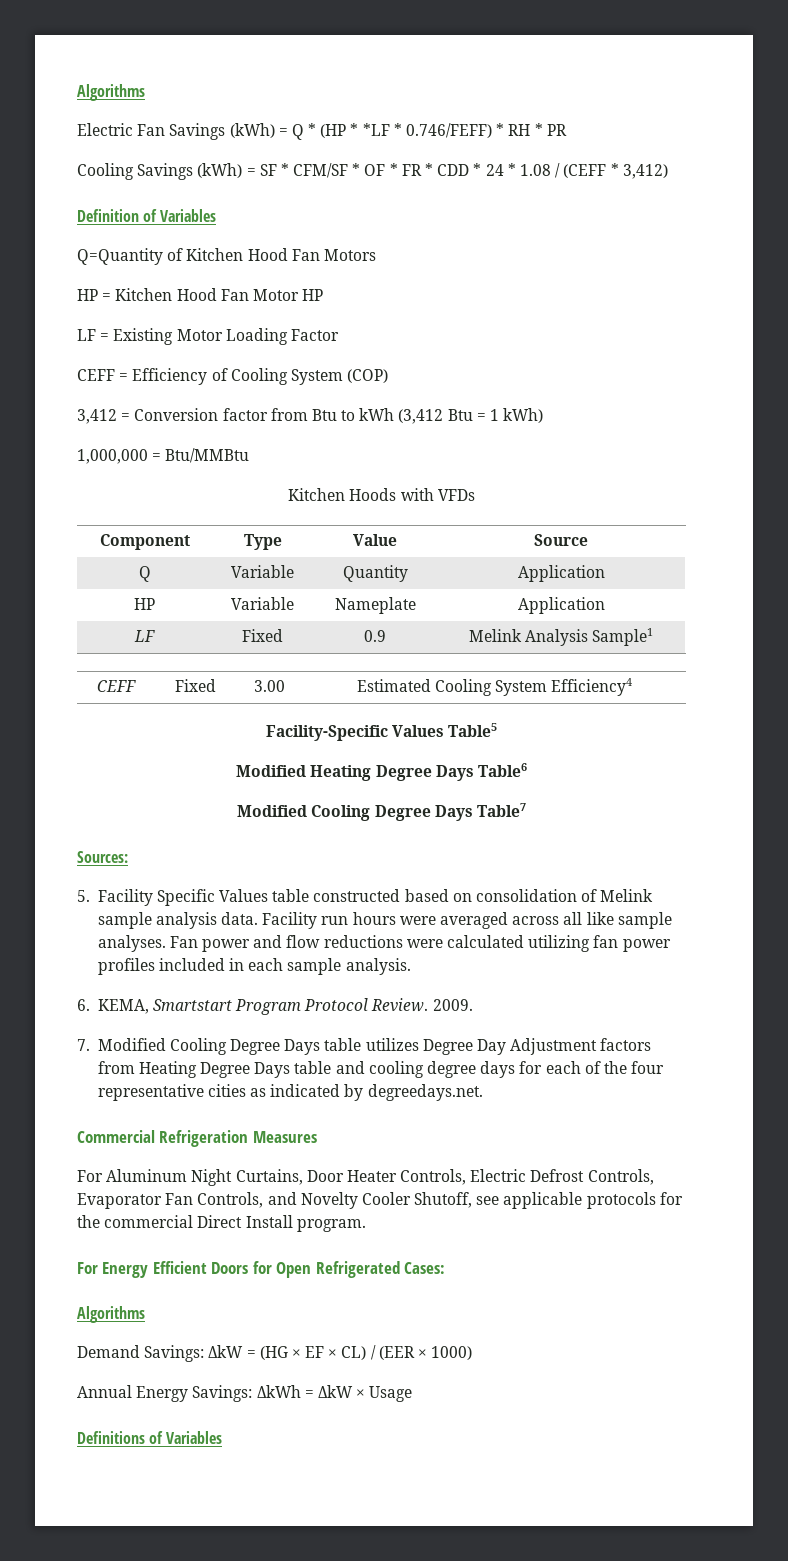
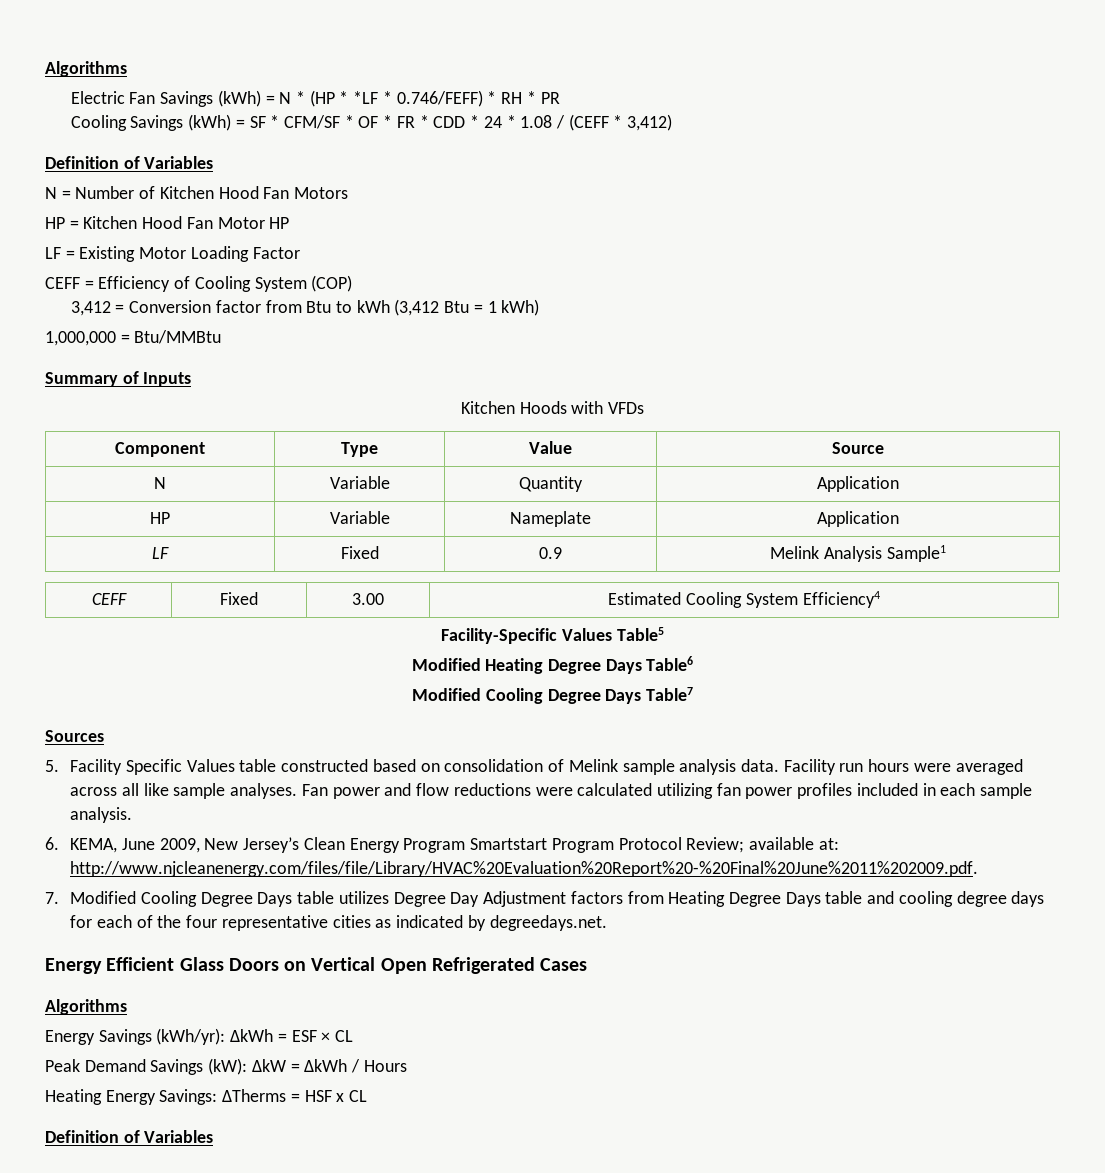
- Electric Fan Savings (kWh) = Q * (HP * *LF * 0.746/FEFF) * RH * PR
+ Electric Fan Savings (kWh) = N * (HP * *LF * 0.746/FEFF) * RH * PR
- Q=Quantity of Kitchen Hood Fan Motors
+ N = Number of Kitchen Hood Fan Motors
+ Summary of Inputs
- Q | Variable | Quantity | Application
+ N | Variable | Quantity | Application
- Sources:
+ Sources
- 6. KEMA, Smartstart Program Protocol Review. 2009.
+ 6. KEMA, June 2009, New Jersey’s Clean Energy Program Smartstart Program Protocol Review; available at: http://www.njcleanenergy.com/files/file/Library/HVAC%20Evaluation%20Report%20-%20Final%20June%2011%202009.pdf.
- Commercial Refrigeration Measures
- For Aluminum Night Curtains, Door Heater Controls, Electric Defrost Controls, Evaporator Fan Controls, and Novelty Cooler Shutoff, see applicable protocols for the commercial Direct Install program.
- For Energy Efficient Doors for Open Refrigerated Cases:
+ Energy Efficient Glass Doors on Vertical Open Refrigerated Cases
  Algorithms
- Demand Savings: ΔkW = (HG × EF × CL) / (EER × 1000)
- Annual Energy Savings: ΔkWh = ΔkW × Usage
- Definitions of Variables
+ Energy Savings (kWh/yr): ΔkWh = ESF × CL
+ Peak Demand Savings (kW): ΔkW = ΔkWh / Hours
+ Heating Energy Savings: ΔTherms = HSF x CL
+ Definition of Variables

